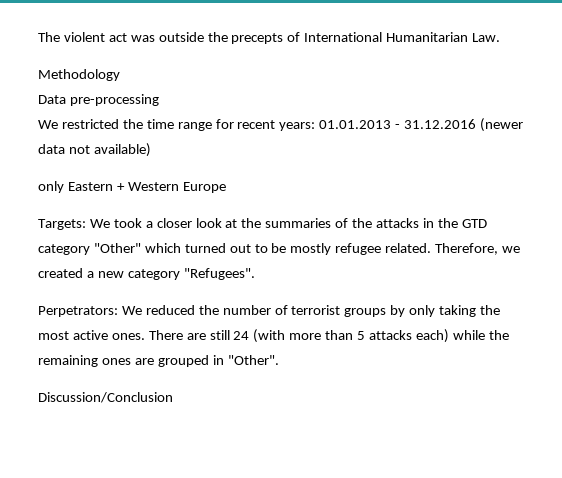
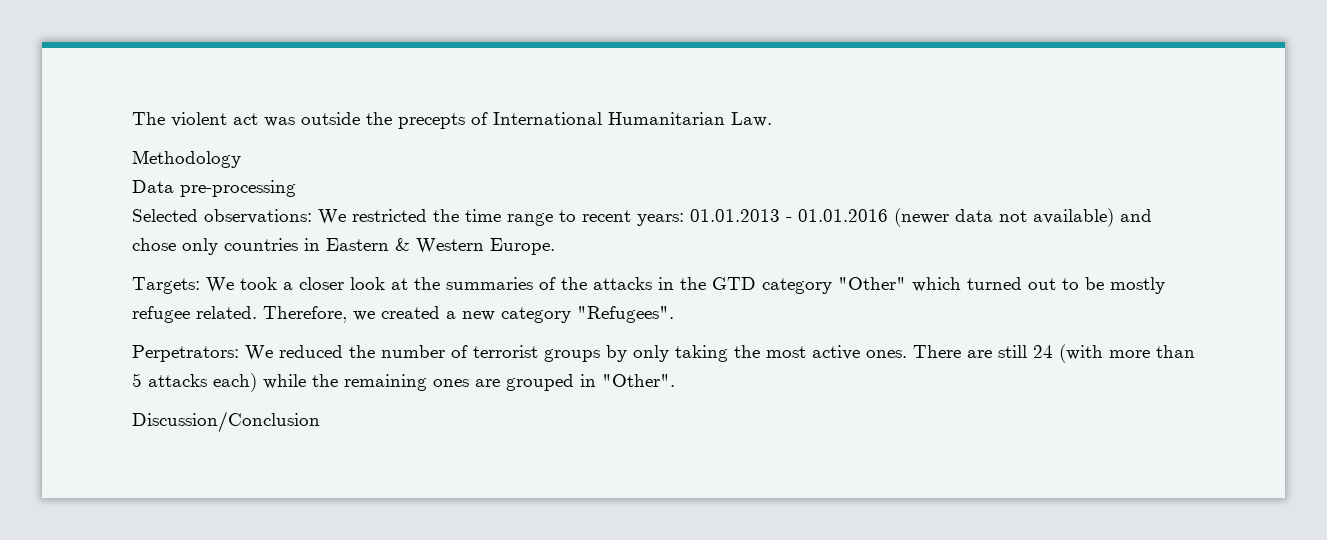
- We restricted the time range for recent years: 01.01.2013 - 31.12.2016 (newer data not available)
- only Eastern + Western Europe
+ Selected observations: We restricted the time range to recent years: 01.01.2013 - 01.01.2016 (newer data not available) and chose only countries in Eastern & Western Europe.

